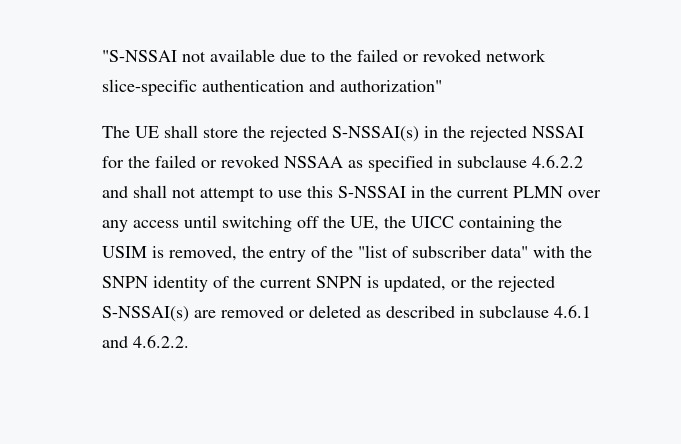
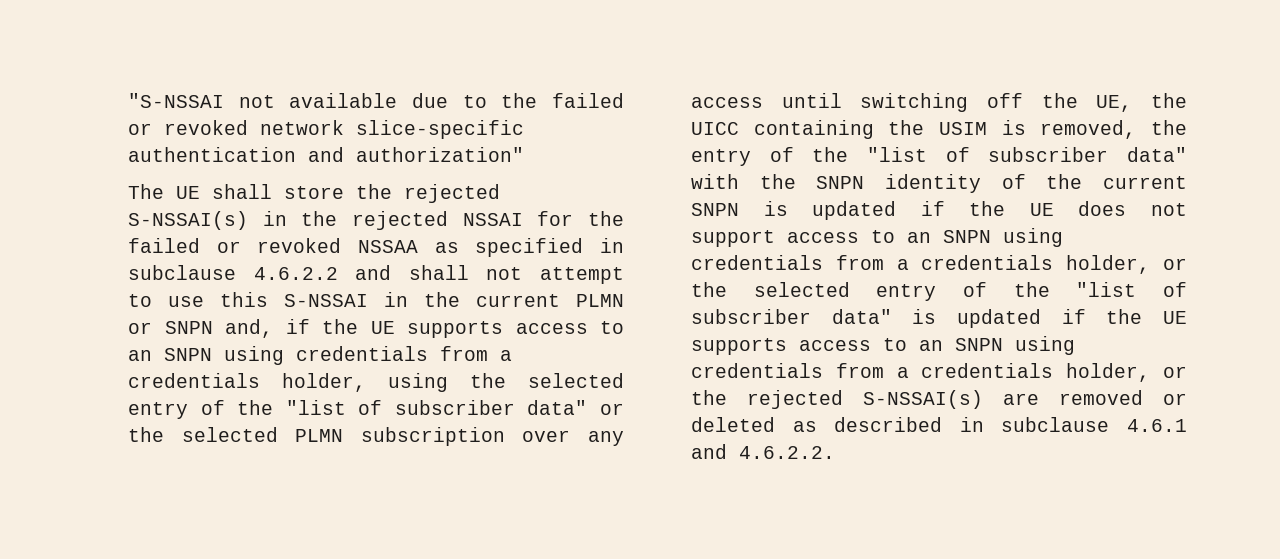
- The UE shall store the rejected S-NSSAI(s) in the rejected NSSAI for the failed or revoked NSSAA as specified in subclause 4.6.2.2 and shall not attempt to use this S-NSSAI in the current PLMN over any access until switching off the UE, the UICC containing the USIM is removed, the entry of the "list of subscriber data" with the SNPN identity of the current SNPN is updated, or the rejected S-NSSAI(s) are removed or deleted as described in subclause 4.6.1 and 4.6.2.2.
+ The UE shall store the rejected S-NSSAI(s) in the rejected NSSAI for the failed or revoked NSSAA as specified in subclause 4.6.2.2 and shall not attempt to use this S-NSSAI in the current PLMN or SNPN and, if the UE supports access to an SNPN using credentials from a credentials holder, using the selected entry of the "list of subscriber data" or the selected PLMN subscription over any access until switching off the UE, the UICC containing the USIM is removed, the entry of the "list of subscriber data" with the SNPN identity of the current SNPN is updated if the UE does not support access to an SNPN using credentials from a credentials holder, or the selected entry of the "list of subscriber data" is updated if the UE supports access to an SNPN using credentials from a credentials holder, or the rejected S-NSSAI(s) are removed or deleted as described in subclause 4.6.1 and 4.6.2.2.

